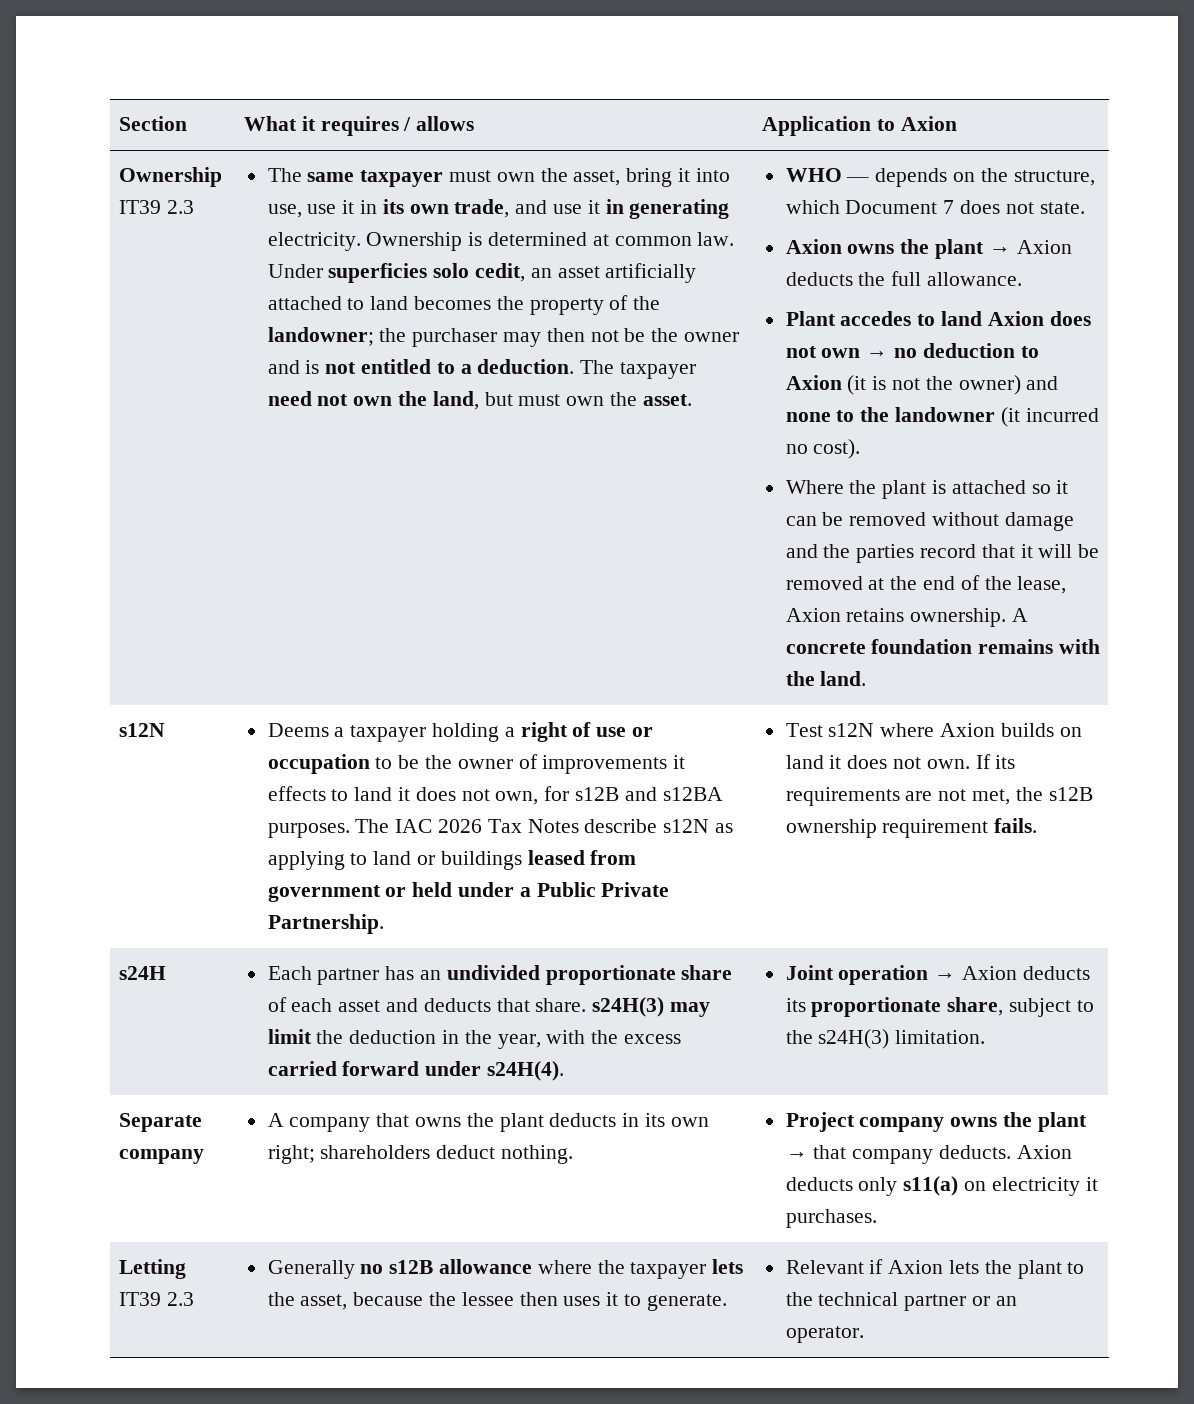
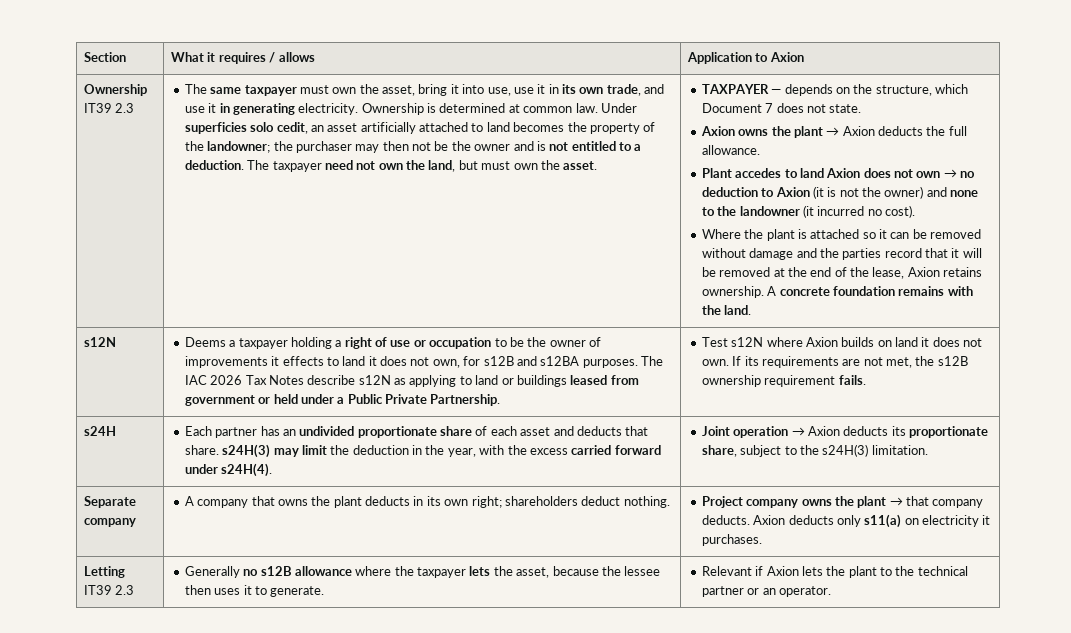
- WHO — depends on the structure, which Document 7 does not state.
+ TAXPAYER — depends on the structure, which Document 7 does not state.

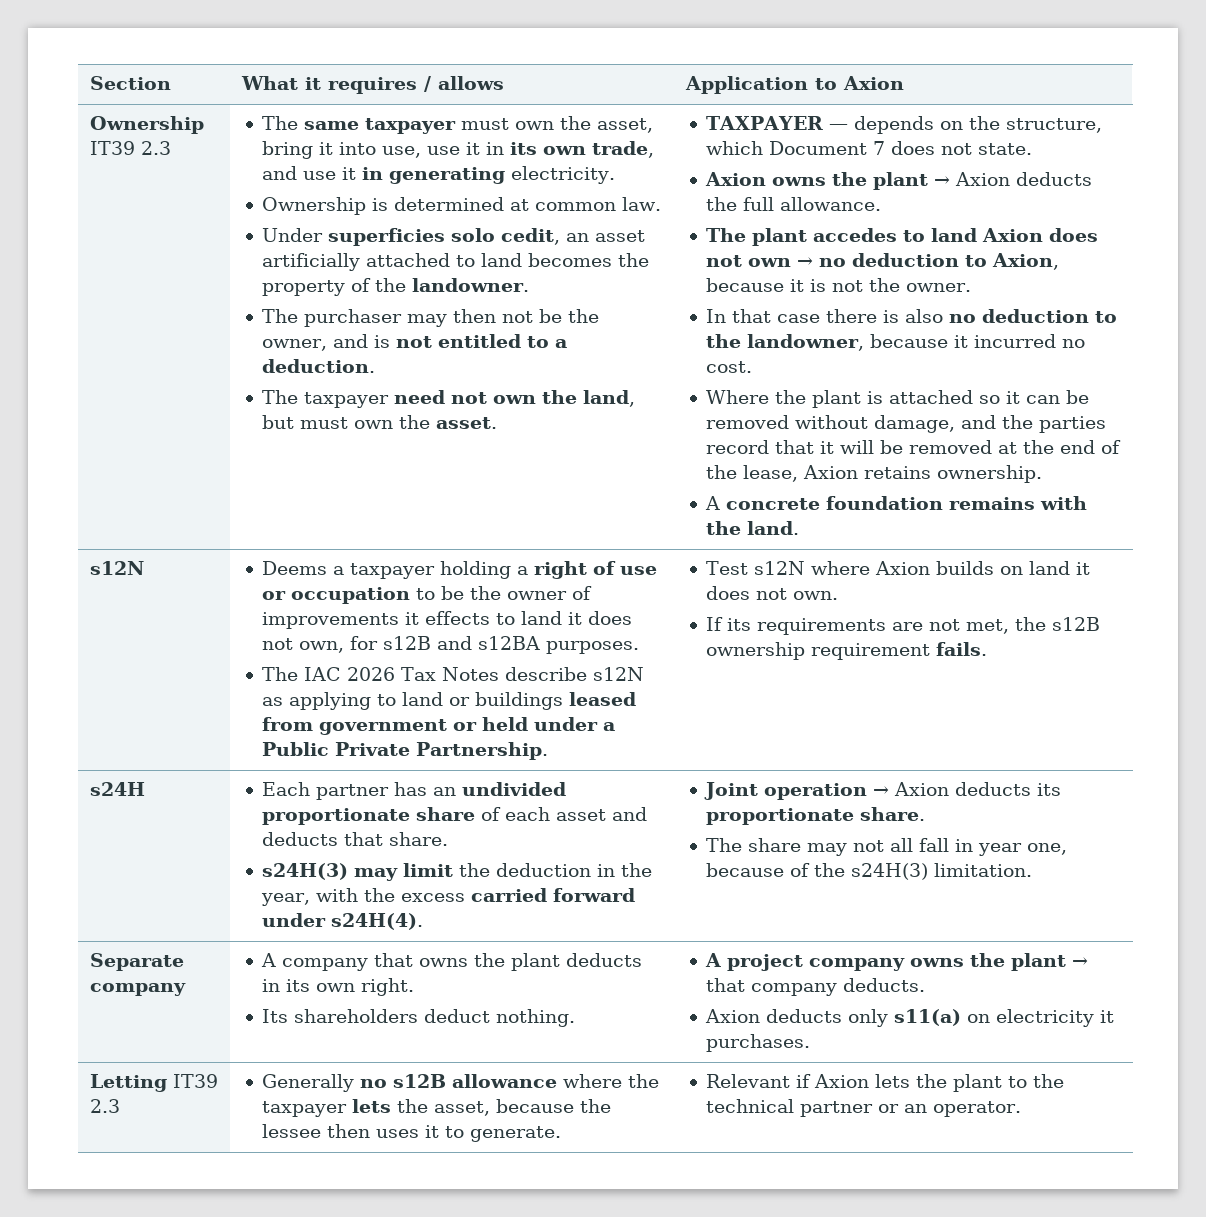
- The same taxpayer must own the asset, bring it into use, use it in its own trade, and use it in generating electricity. Ownership is determined at common law. Under superficies solo cedit, an asset artificially attached to land becomes the property of the landowner; the purchaser may then not be the owner and is not entitled to a deduction. The taxpayer need not own the land, but must own the asset.
+ The same taxpayer must own the asset, bring it into use, use it in its own trade, and use it in generating electricity.
+ Ownership is determined at common law.
+ Under superficies solo cedit, an asset artificially attached to land becomes the property of the landowner.
+ The purchaser may then not be the owner, and is not entitled to a deduction.
+ The taxpayer need not own the land, but must own the asset.
- Plant accedes to land Axion does not own → no deduction to Axion (it is not the owner) and none to the landowner (it incurred no cost).
+ The plant accedes to land Axion does not own → no deduction to Axion, because it is not the owner.
+ In that case there is also no deduction to the landowner, because it incurred no cost.
- Where the plant is attached so it can be removed without damage and the parties record that it will be removed at the end of the lease, Axion retains ownership. A concrete foundation remains with the land.
+ Where the plant is attached so it can be removed without damage, and the parties record that it will be removed at the end of the lease, Axion retains ownership.
+ A concrete foundation remains with the land.
- Deems a taxpayer holding a right of use or occupation to be the owner of improvements it effects to land it does not own, for s12B and s12BA purposes. The IAC 2026 Tax Notes describe s12N as applying to land or buildings leased from government or held under a Public Private Partnership.
+ Deems a taxpayer holding a right of use or occupation to be the owner of improvements it effects to land it does not own, for s12B and s12BA purposes.
+ The IAC 2026 Tax Notes describe s12N as applying to land or buildings leased from government or held under a Public Private Partnership.
- Test s12N where Axion builds on land it does not own. If its requirements are not met, the s12B ownership requirement fails.
+ Test s12N where Axion builds on land it does not own.
+ If its requirements are not met, the s12B ownership requirement fails.
- Each partner has an undivided proportionate share of each asset and deducts that share. s24H(3) may limit the deduction in the year, with the excess carried forward under s24H(4).
+ Each partner has an undivided proportionate share of each asset and deducts that share.
+ s24H(3) may limit the deduction in the year, with the excess carried forward under s24H(4).
- Joint operation → Axion deducts its proportionate share, subject to the s24H(3) limitation.
+ Joint operation → Axion deducts its proportionate share.
+ The share may not all fall in year one, because of the s24H(3) limitation.
- Separate company | A company that owns the plant deducts in its own right; shareholders deduct nothing. | Project company owns the plant → that company deducts. Axion deducts only s11(a) on electricity it purchases.
+ Separate company | A company that owns the plant deducts in its own right.
+ Its shareholders deduct nothing. | A project company owns the plant → that company deducts.
+ Axion deducts only s11(a) on electricity it purchases.

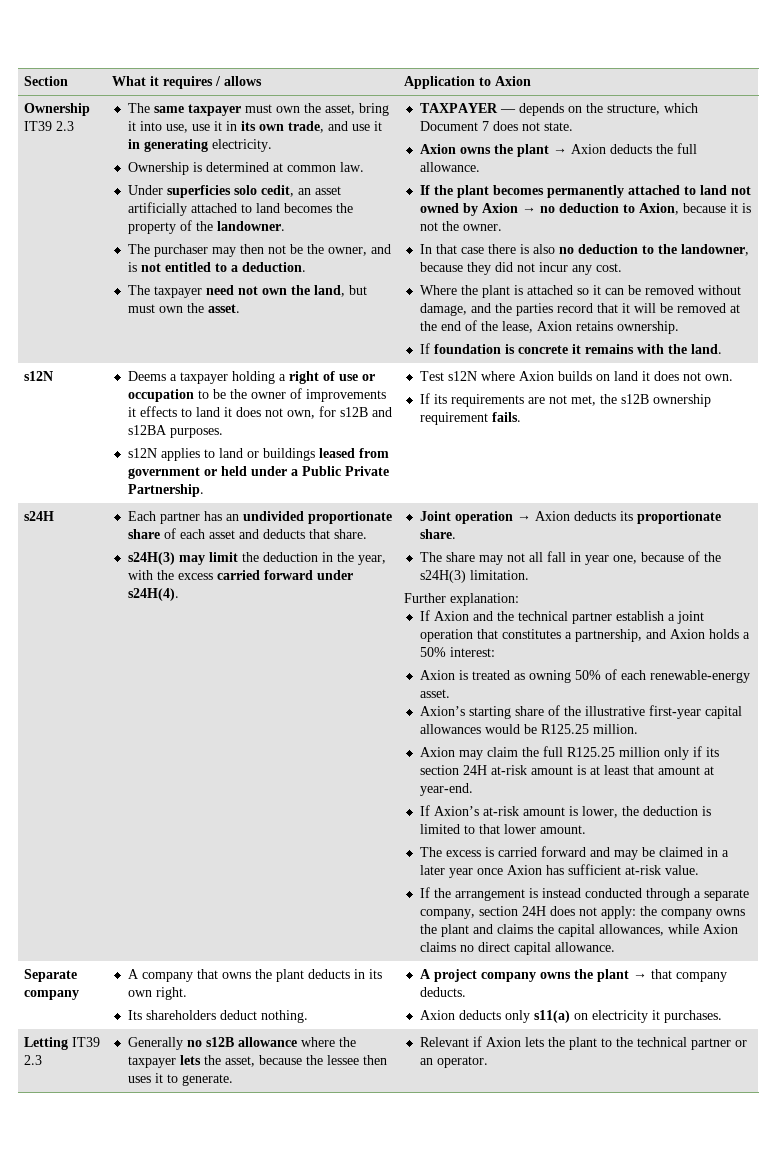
- The plant accedes to land Axion does not own → no deduction to Axion, because it is not the owner.
+ If the plant becomes permanently attached to land not owned by Axion → no deduction to Axion, because it is not the owner.
- In that case there is also no deduction to the landowner, because it incurred no cost.
+ In that case there is also no deduction to the landowner, because they did not incur any cost.
- A concrete foundation remains with the land.
+ If foundation is concrete it remains with the land.
- The IAC 2026 Tax Notes describe s12N as applying to land or buildings leased from government or held under a Public Private Partnership.
+ s12N applies to land or buildings leased from government or held under a Public Private Partnership.
+ Further explanation:
+ If Axion and the technical partner establish a joint operation that constitutes a partnership, and Axion holds a 50% interest:
+ Axion is treated as owning 50% of each renewable-energy asset.
+ Axion’s starting share of the illustrative first-year capital allowances would be R125.25 million.
+ Axion may claim the full R125.25 million only if its section 24H at-risk amount is at least that amount at year-end.
+ If Axion’s at-risk amount is lower, the deduction is limited to that lower amount.
+ The excess is carried forward and may be claimed in a later year once Axion has sufficient at-risk value.
+ If the arrangement is instead conducted through a separate company, section 24H does not apply: the company owns the plant and claims the capital allowances, while Axion claims no direct capital allowance.

